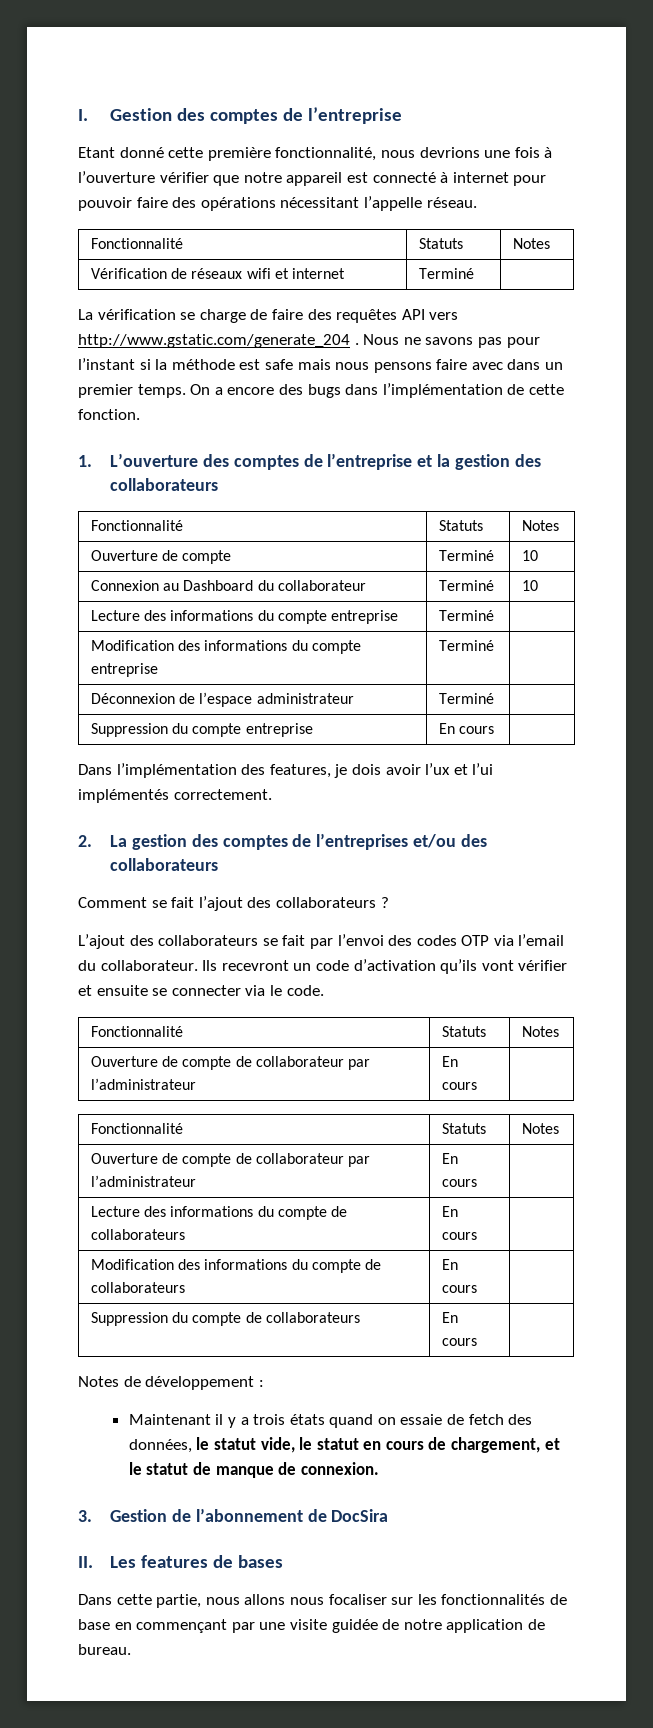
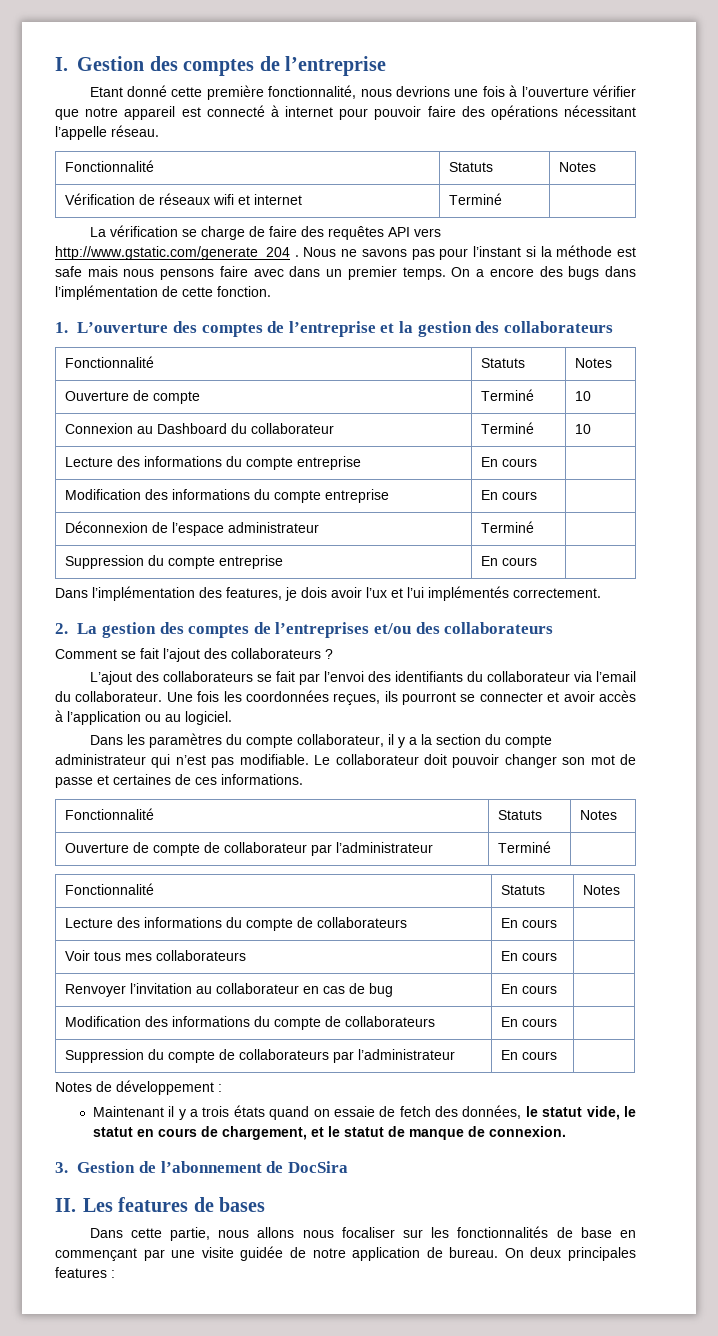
- Lecture des informations du compte entreprise | Terminé |
+ Lecture des informations du compte entreprise | En cours |
- Modification des informations du compte entreprise | Terminé |
+ Modification des informations du compte entreprise | En cours |
- L’ajout des collaborateurs se fait par l’envoi des codes OTP via l’email du collaborateur.
+ L’ajout des collaborateurs se fait par l’envoi des identifiants du collaborateur via l’email du collaborateur.
- Ils recevront un code d’activation qu’ils vont vérifier et ensuite se connecter via le code.
+ Une fois les coordonnées reçues, ils pourront se connecter et avoir accès à l’application ou au logiciel.
+ Dans les paramètres du compte collaborateur, il y a la section du compte administrateur qui n’est pas modifiable. Le collaborateur doit pouvoir changer son mot de passe et certaines de ces informations.
  Fonctionnalité | Statuts | Notes
- Ouverture de compte de collaborateur par l’administrateur | En cours |
+ Ouverture de compte de collaborateur par l’administrateur | Terminé |
  Fonctionnalité | Statuts | Notes
- Ouverture de compte de collaborateur par l’administrateur | En cours |
+ Voir tous mes collaborateurs | En cours |
+ Renvoyer l’invitation au collaborateur en cas de bug | En cours |
- Suppression du compte de collaborateurs | En cours |
+ Suppression du compte de collaborateurs par l’administrateur | En cours |
+ On deux principales features :

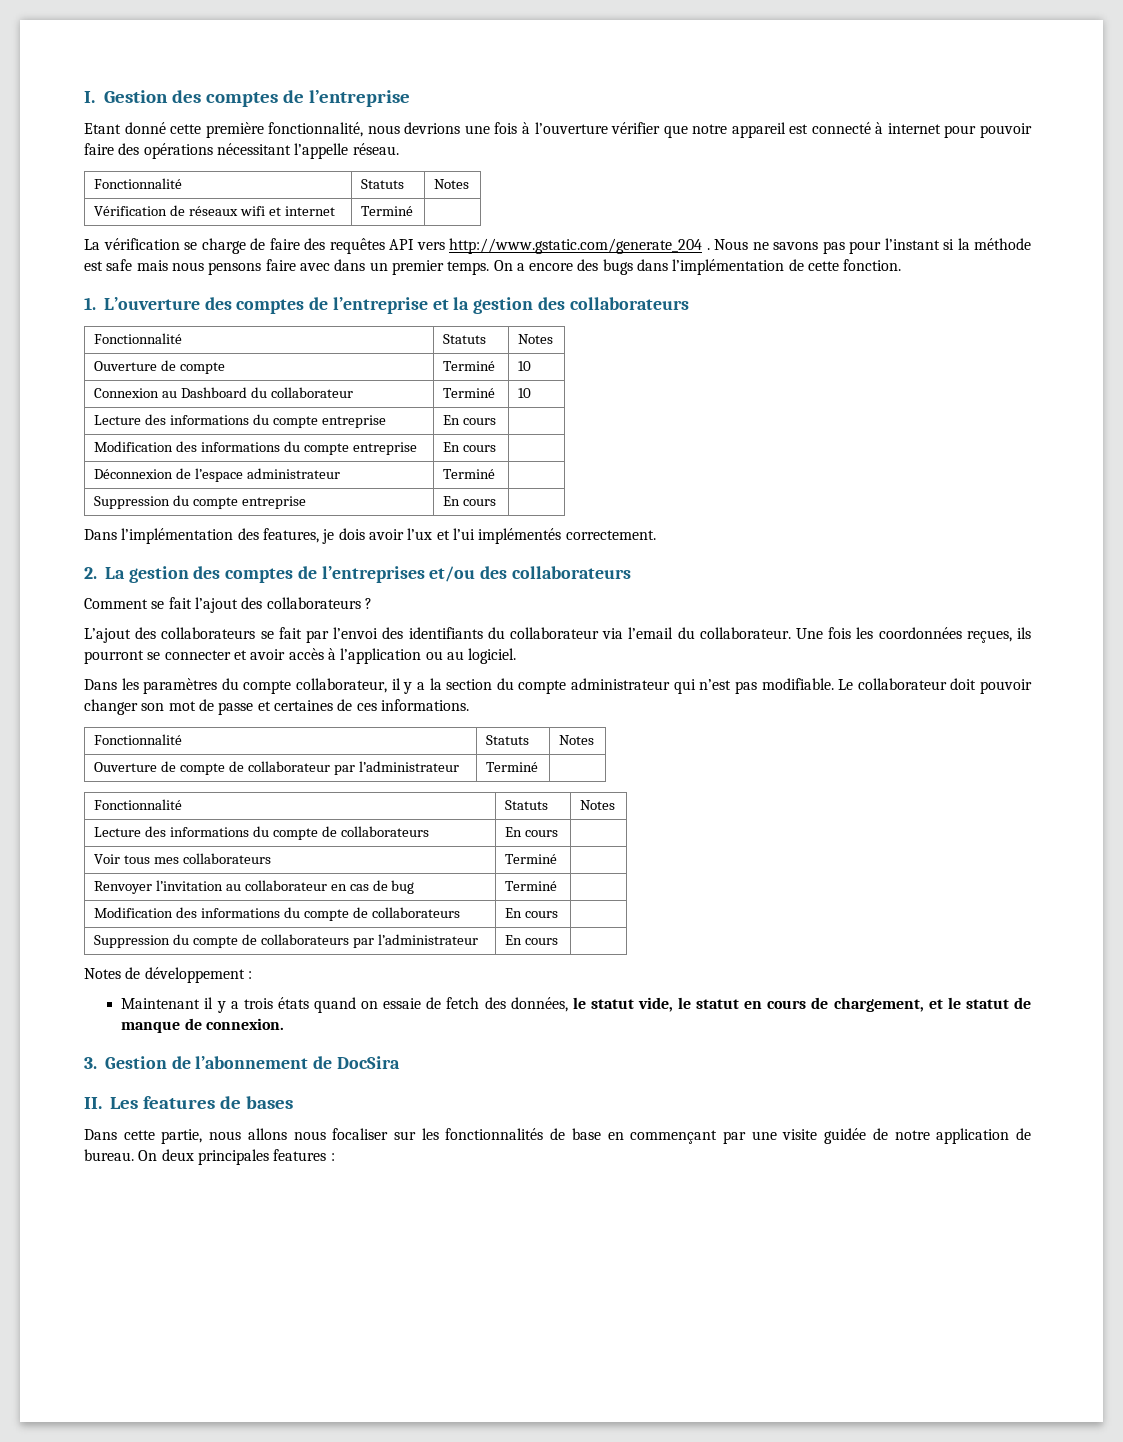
- Voir tous mes collaborateurs | En cours |
+ Voir tous mes collaborateurs | Terminé |
- Renvoyer l’invitation au collaborateur en cas de bug | En cours |
+ Renvoyer l’invitation au collaborateur en cas de bug | Terminé |

